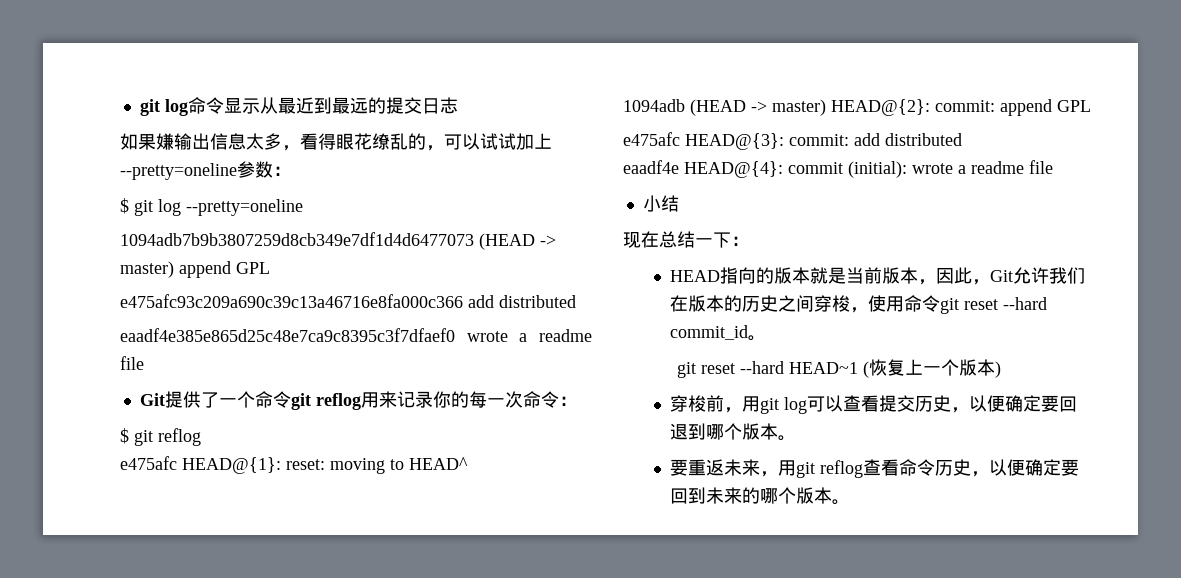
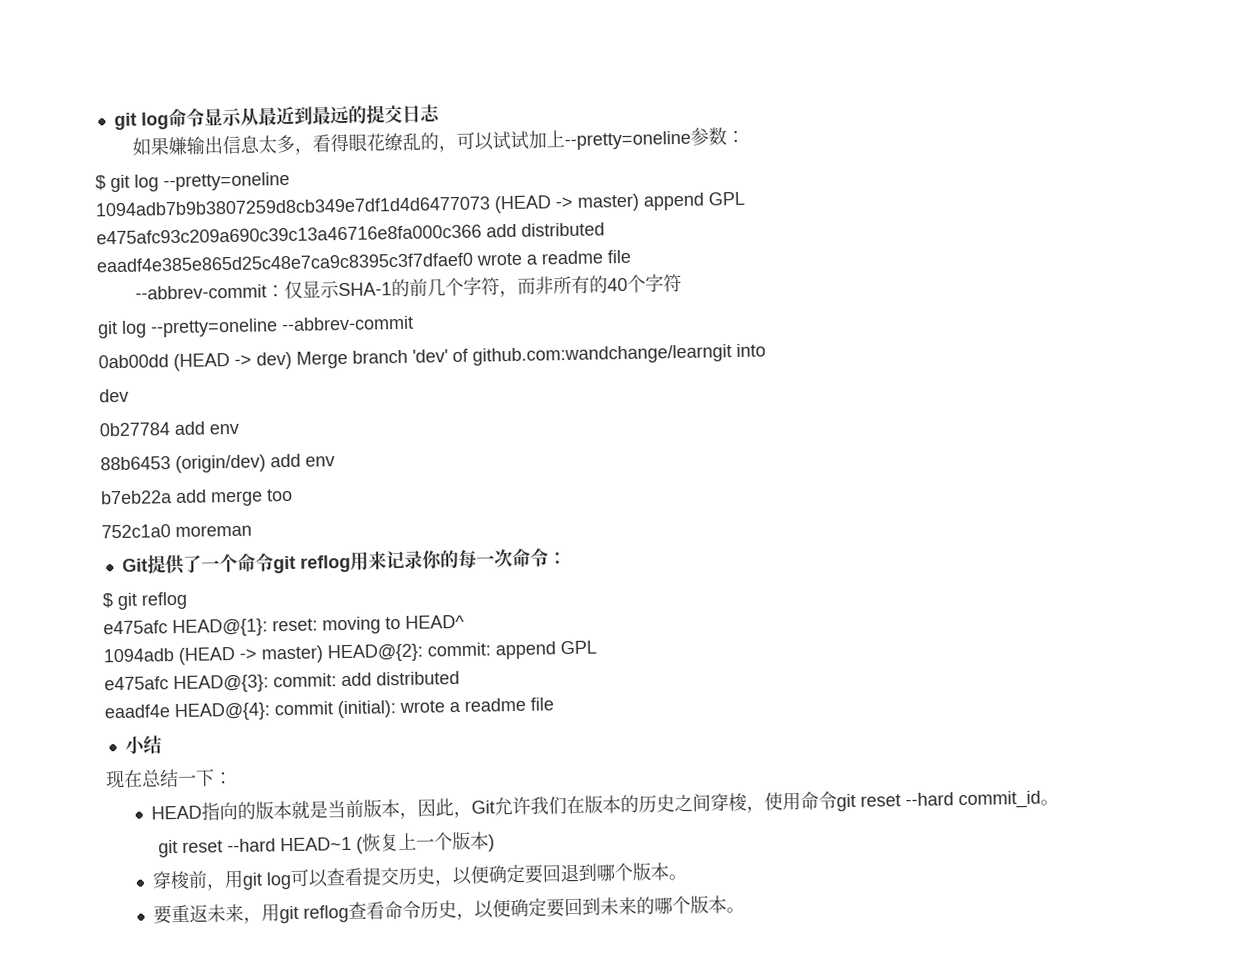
+ --abbrev-commit：仅显示SHA-1的前几个字符，而非所有的40个字符
+ git log --pretty=oneline --abbrev-commit
+ 0ab00dd (HEAD -> dev) Merge branch 'dev' of github.com:wandchange/learngit into
+ dev
+ 0b27784 add env
+ 88b6453 (origin/dev) add env
+ b7eb22a add merge too
+ 752c1a0 moreman

